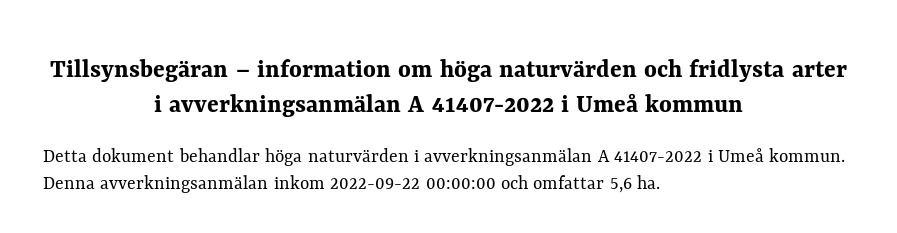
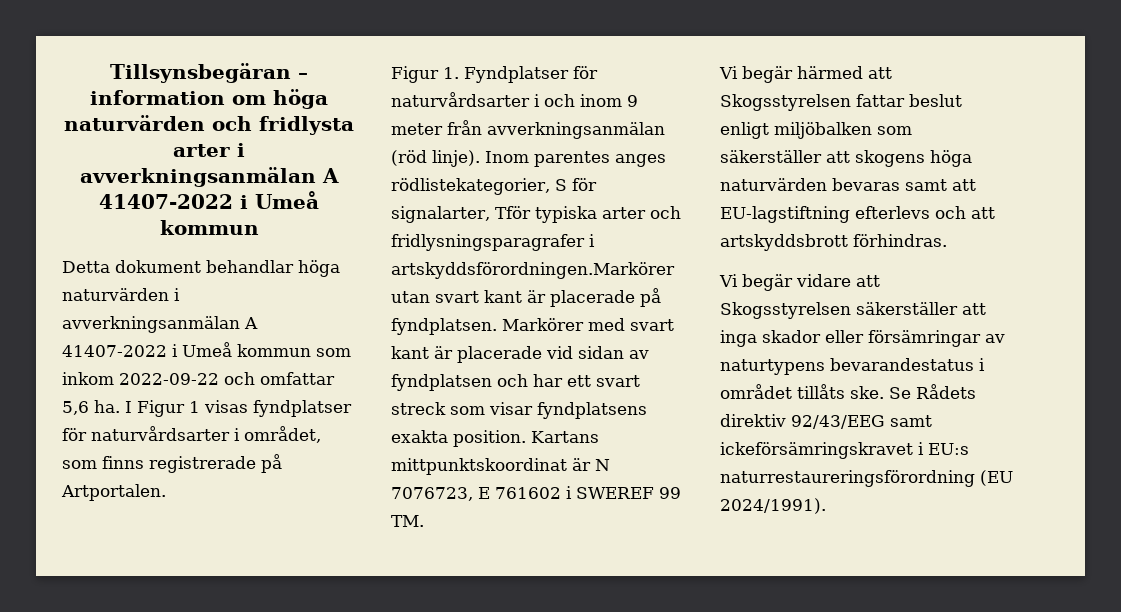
- Detta dokument behandlar höga naturvärden i avverkningsanmälan A 41407-2022 i Umeå kommun. Denna avverkningsanmälan inkom 2022-09-22 00:00:00 och omfattar 5,6 ha.
+ Detta dokument behandlar höga naturvärden i avverkningsanmälan A 41407-2022 i Umeå kommun som inkom 2022-09-22 och omfattar 5,6 ha.
+ I Figur 1 visas fyndplatser för naturvårdsarter i området, som finns registrerade på Artportalen.
+ Figur 1. Fyndplatser för naturvårdsarter i och inom 9 meter från avverkningsanmälan (röd linje). Inom parentes anges rödlistekategorier, S för signalarter, Tför typiska arter och fridlysningsparagrafer i artskyddsförordningen.Markörer utan svart kant är placerade på fyndplatsen. Markörer med svart kant är placerade vid sidan av fyndplatsen och har ett svart streck som visar fyndplatsens exakta position. Kartans mittpunktskoordinat är N 7076723, E 761602 i SWEREF 99 TM.
+ Vi begär härmed att Skogsstyrelsen fattar beslut enligt miljöbalken som säkerställer att skogens höga naturvärden bevaras samt att EU-lagstiftning efterlevs och att artskyddsbrott förhindras.
+ Vi begär vidare att Skogsstyrelsen säkerställer att inga skador eller försämringar av naturtypens bevarandestatus i området tillåts ske. Se Rådets direktiv 92/43/EEG samt ickeförsämringskravet i EU:s naturrestaureringsförordning (EU 2024/1991).

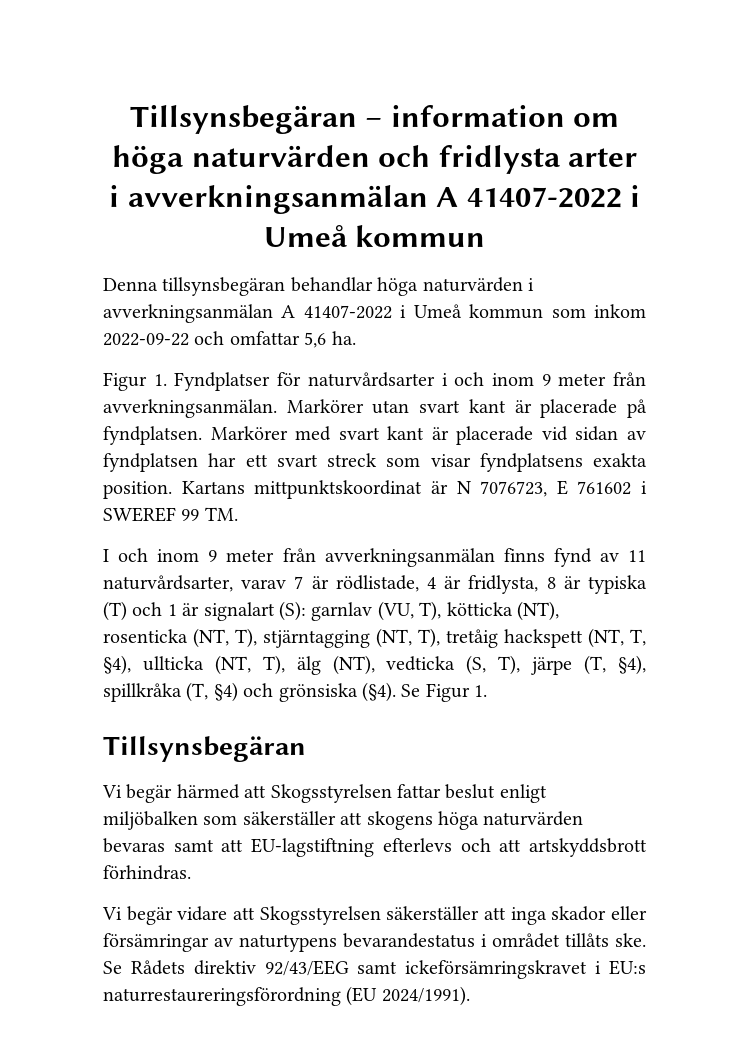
- Detta dokument behandlar höga naturvärden i avverkningsanmälan A 41407-2022 i Umeå kommun som inkom 2022-09-22 och omfattar 5,6 ha. I Figur 1 visas fyndplatser för naturvårdsarter i området, som finns registrerade på Artportalen.
+ Denna tillsynsbegäran behandlar höga naturvärden i avverkningsanmälan A 41407-2022 i Umeå kommun som inkom 2022-09-22 och omfattar 5,6 ha.
- Figur 1. Fyndplatser för naturvårdsarter i och inom 9 meter från avverkningsanmälan (röd linje). Inom parentes anges rödlistekategorier, S för signalarter, Tför typiska arter och fridlysningsparagrafer i artskyddsförordningen.Markörer utan svart kant är placerade på fyndplatsen.
+ Figur 1. Fyndplatser för naturvårdsarter i och inom 9 meter från avverkningsanmälan. Markörer utan svart kant är placerade på fyndplatsen.
- Markörer med svart kant är placerade vid sidan av fyndplatsen och har ett svart streck som visar fyndplatsens exakta position.
+ Markörer med svart kant är placerade vid sidan av fyndplatsen har ett svart streck som visar fyndplatsens exakta position.
+ I och inom 9 meter från avverkningsanmälan finns fynd av 11 naturvårdsarter, varav 7 är rödlistade, 4 är fridlysta, 8 är typiska (T) och 1 är signalart (S): garnlav (VU, T), kötticka (NT), rosenticka (NT, T), stjärntagging (NT, T), tretåig hackspett (NT, T, §4), ullticka (NT, T), älg (NT), vedticka (S, T), järpe (T, §4), spillkråka (T, §4) och grönsiska (§4). Se Figur 1.
+ Tillsynsbegäran

